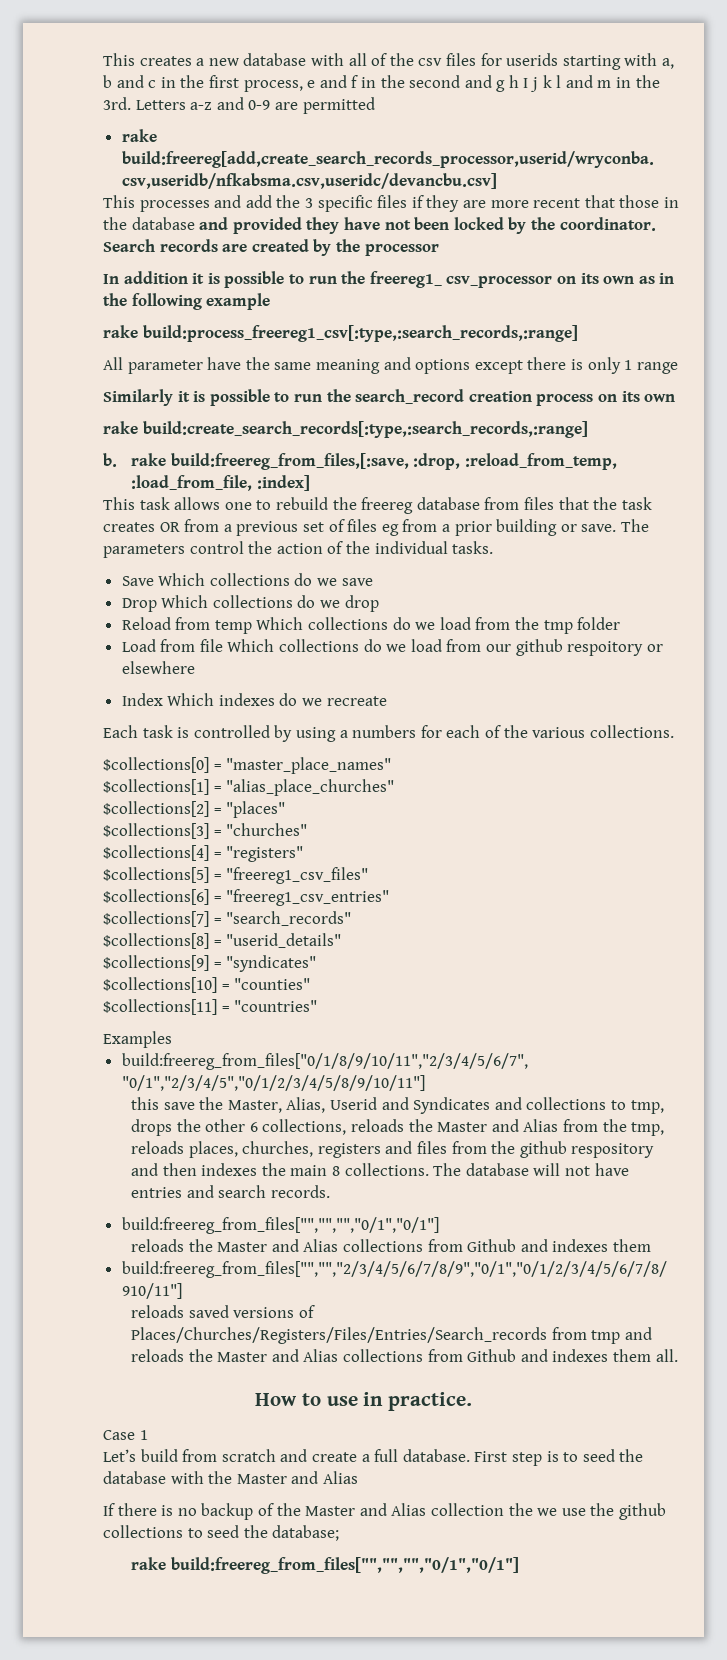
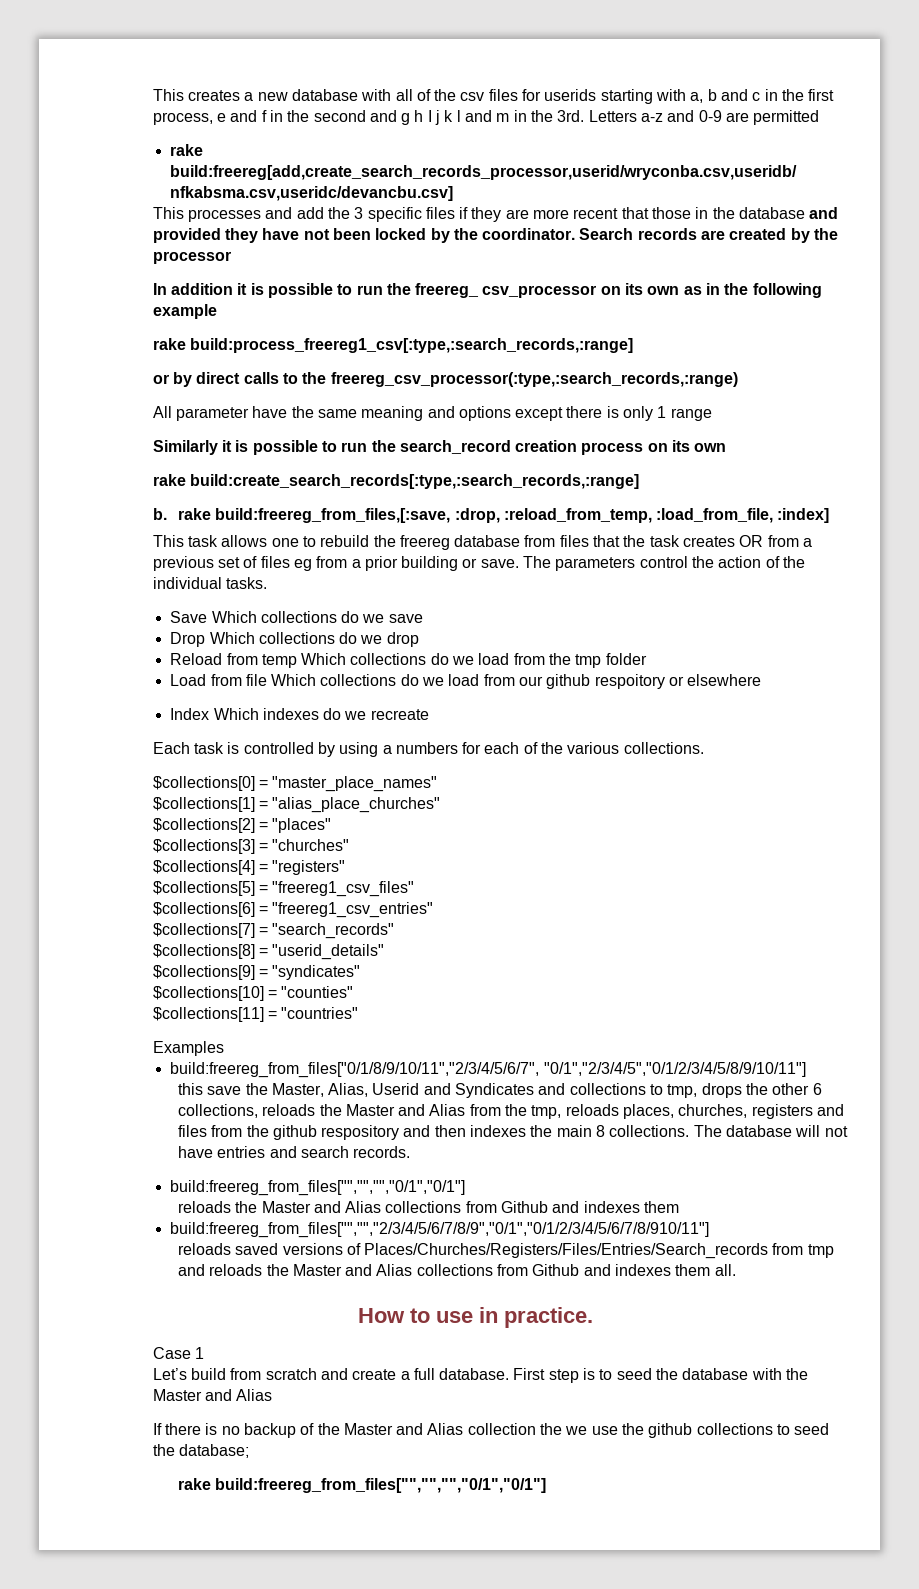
- In addition it is possible to run the freereg1_ csv_processor on its own as in the following example
+ In addition it is possible to run the freereg_ csv_processor on its own as in the following example
+ or by direct calls to the freereg_csv_processor(:type,:search_records,:range)

